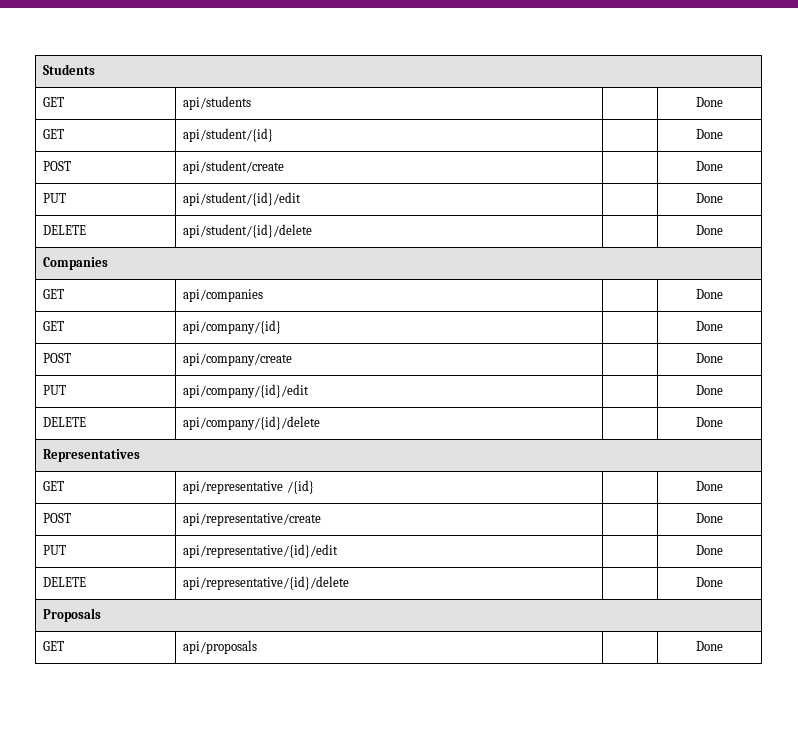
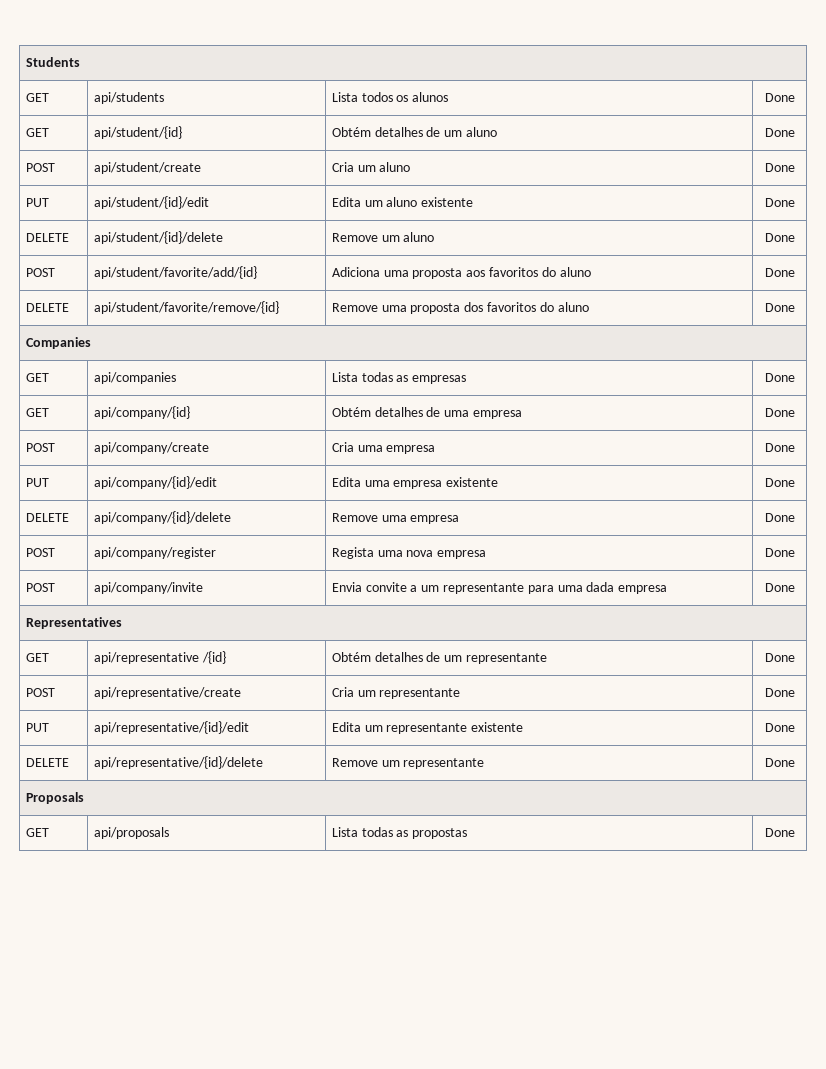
- GET | api/students | | Done
+ GET | api/students | Lista todos os alunos | Done
- GET | api/student/{id} | | Done
+ GET | api/student/{id} | Obtém detalhes de um aluno | Done
- POST | api/student/create | | Done
+ POST | api/student/create | Cria um aluno | Done
- PUT | api/student/{id}/edit | | Done
+ PUT | api/student/{id}/edit | Edita um aluno existente | Done
- DELETE | api/student/{id}/delete | | Done
+ DELETE | api/student/{id}/delete | Remove um aluno | Done
+ POST | api/student/favorite/add/{id} | Adiciona uma proposta aos favoritos do aluno | Done
+ DELETE | api/student/favorite/remove/{id} | Remove uma proposta dos favoritos do aluno | Done
- GET | api/companies | | Done
+ GET | api/companies | Lista todas as empresas | Done
- GET | api/company/{id} | | Done
+ GET | api/company/{id} | Obtém detalhes de uma empresa | Done
- POST | api/company/create | | Done
+ POST | api/company/create | Cria uma empresa | Done
- PUT | api/company/{id}/edit | | Done
+ PUT | api/company/{id}/edit | Edita uma empresa existente | Done
- DELETE | api/company/{id}/delete | | Done
+ DELETE | api/company/{id}/delete | Remove uma empresa | Done
+ POST | api/company/register | Regista uma nova empresa | Done
+ POST | api/company/invite | Envia convite a um representante para uma dada empresa | Done
- GET | api/representative /{id} | | Done
+ GET | api/representative /{id} | Obtém detalhes de um representante | Done
- POST | api/representative/create | | Done
+ POST | api/representative/create | Cria um representante | Done
- PUT | api/representative/{id}/edit | | Done
+ PUT | api/representative/{id}/edit | Edita um representante existente | Done
- DELETE | api/representative/{id}/delete | | Done
+ DELETE | api/representative/{id}/delete | Remove um representante | Done
- GET | api/proposals | | Done
+ GET | api/proposals | Lista todas as propostas | Done

